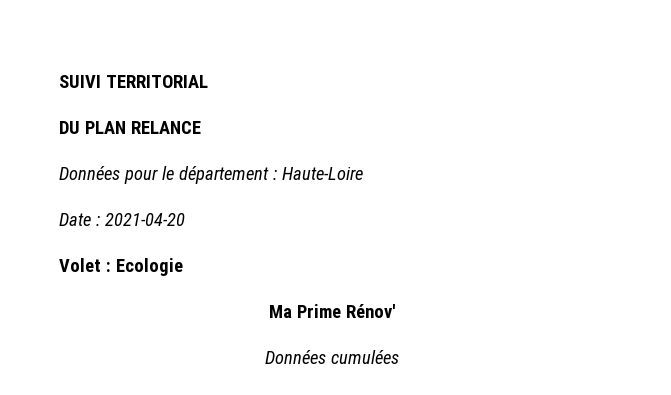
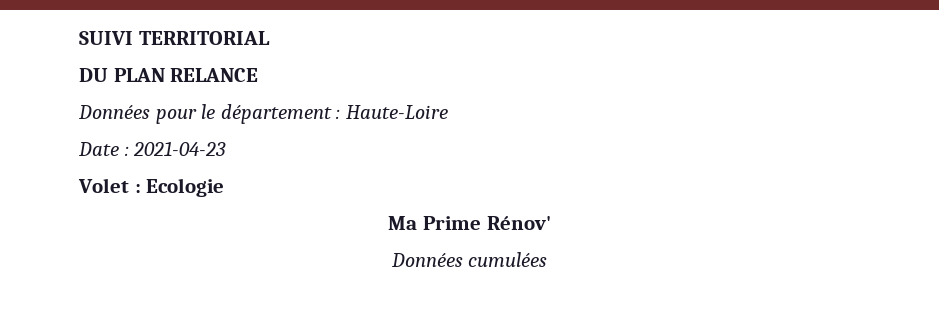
- Date : 2021-04-20
+ Date : 2021-04-23

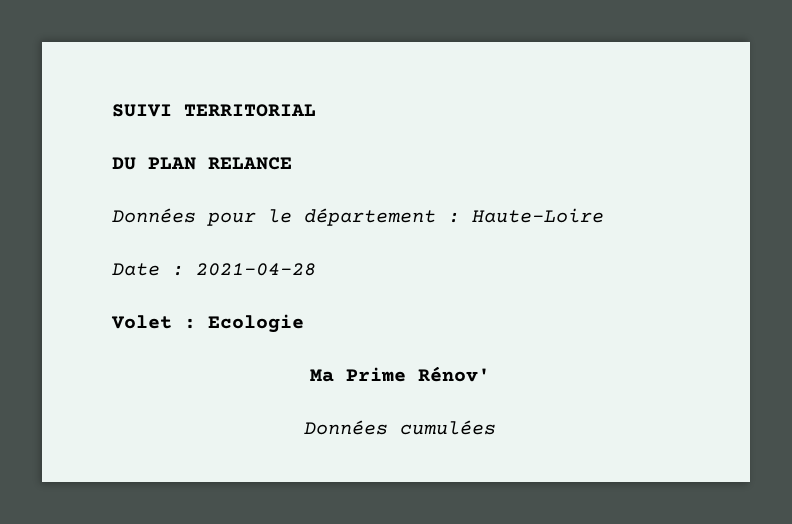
- Date : 2021-04-23
+ Date : 2021-04-28

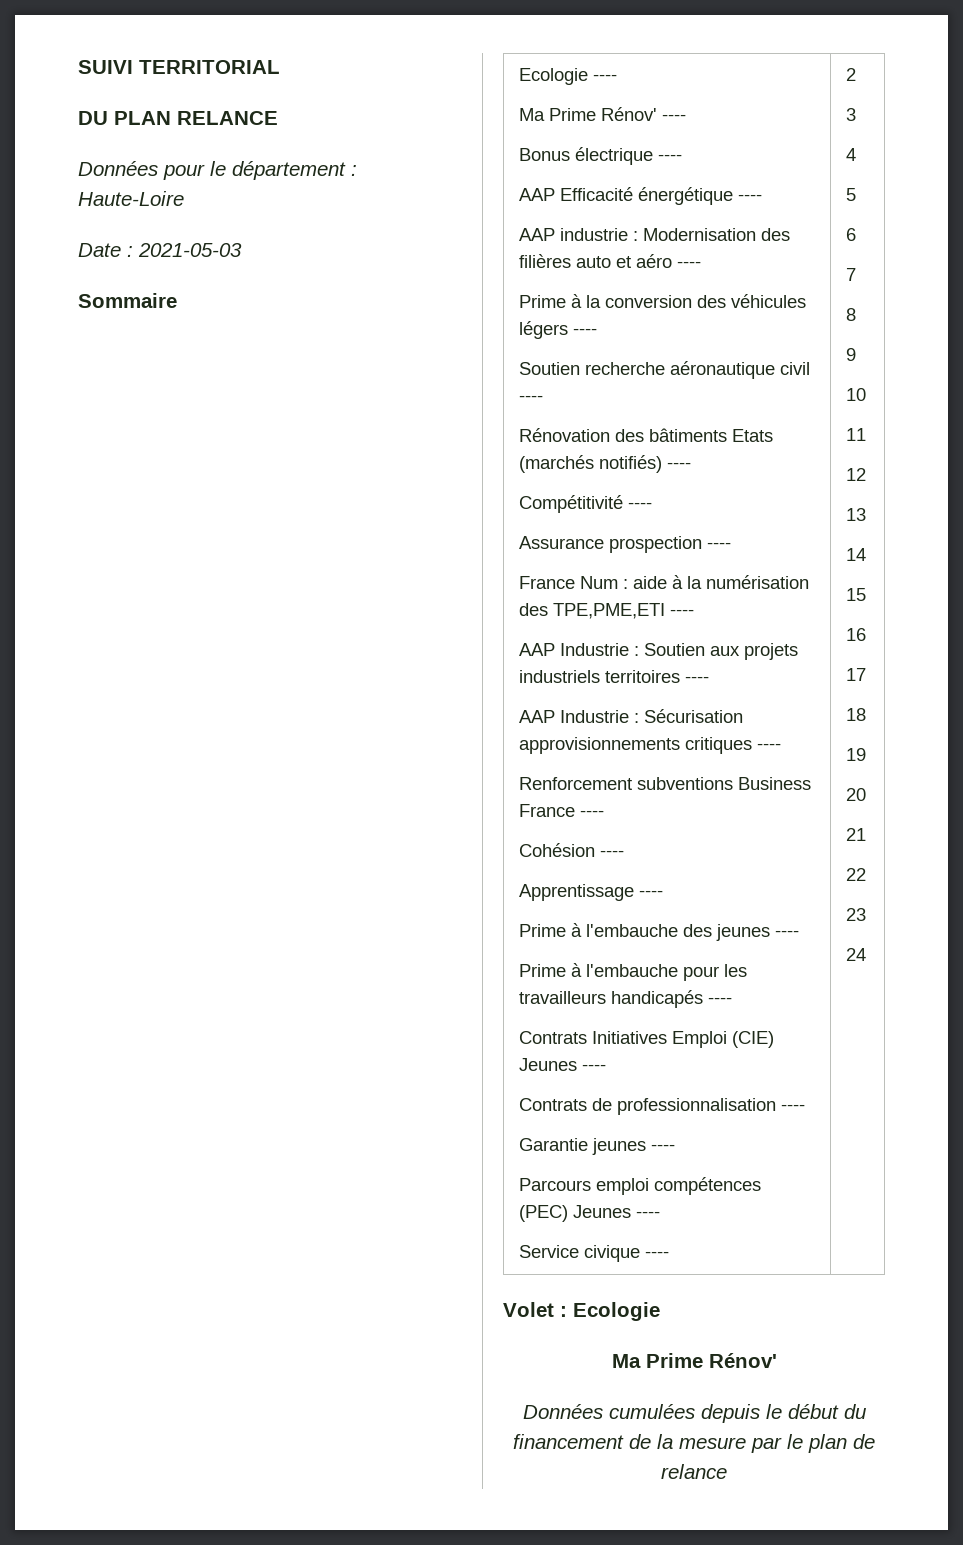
- Date : 2021-04-28
+ Date : 2021-05-03
+ Sommaire
+ Ecologie ----
+ Ma Prime Rénov' ----
+ Bonus électrique ----
+ AAP Efficacité énergétique ----
+ AAP industrie : Modernisation des filières auto et aéro ----
+ Prime à la conversion des véhicules légers ----
+ Soutien recherche aéronautique civil ----
+ Rénovation des bâtiments Etats (marchés notifiés) ----
+ Compétitivité ----
+ Assurance prospection ----
+ France Num : aide à la numérisation des TPE,PME,ETI ----
+ AAP Industrie : Soutien aux projets industriels territoires ----
+ AAP Industrie : Sécurisation approvisionnements critiques ----
+ Renforcement subventions Business France ----
+ Cohésion ----
+ Apprentissage ----
+ Prime à l'embauche des jeunes ----
+ Prime à l'embauche pour les travailleurs handicapés ----
+ Contrats Initiatives Emploi (CIE) Jeunes ----
+ Contrats de professionnalisation ----
+ Garantie jeunes ----
+ Parcours emploi compétences (PEC) Jeunes ----
+ Service civique ---- | 2
+ 3
+ 4
+ 5
+ 6
+ 7
+ 8
+ 9
+ 10
+ 11
+ 12
+ 13
+ 14
+ 15
+ 16
+ 17
+ 18
+ 19
+ 20
+ 21
+ 22
+ 23
+ 24
- Données cumulées
+ Données cumulées depuis le début du financement de la mesure par le plan de relance

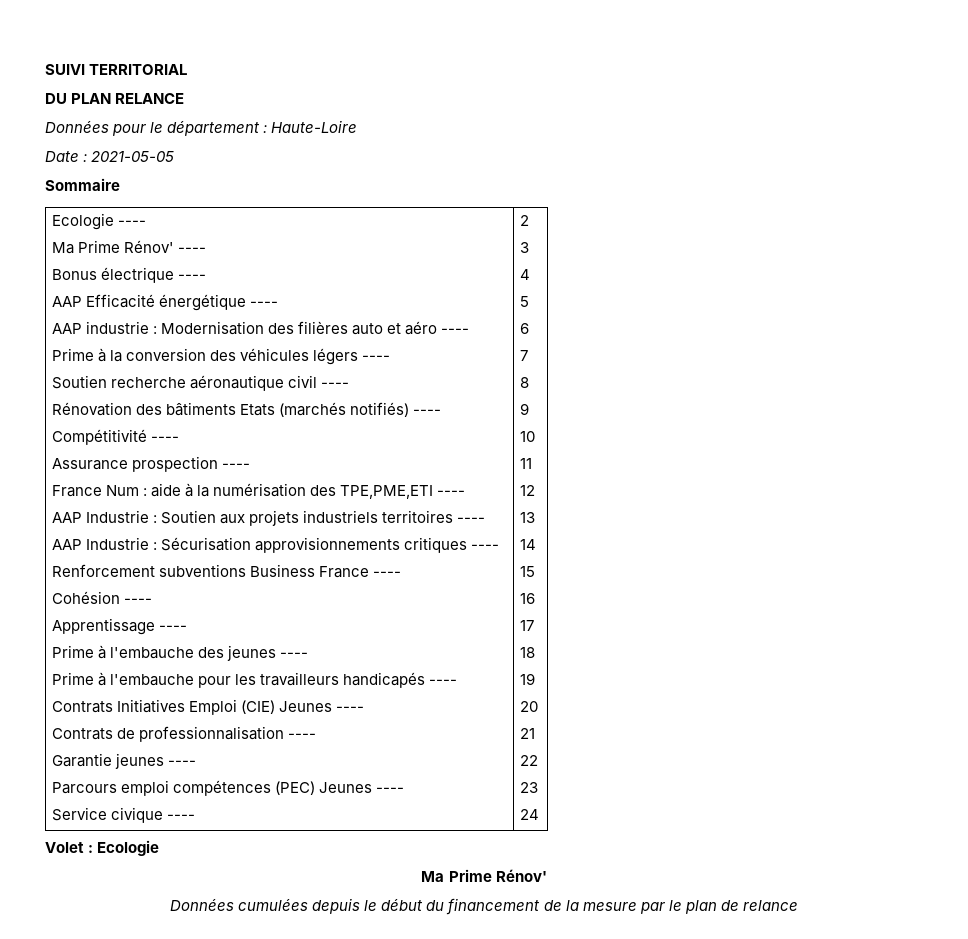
- Date : 2021-05-03
+ Date : 2021-05-05

